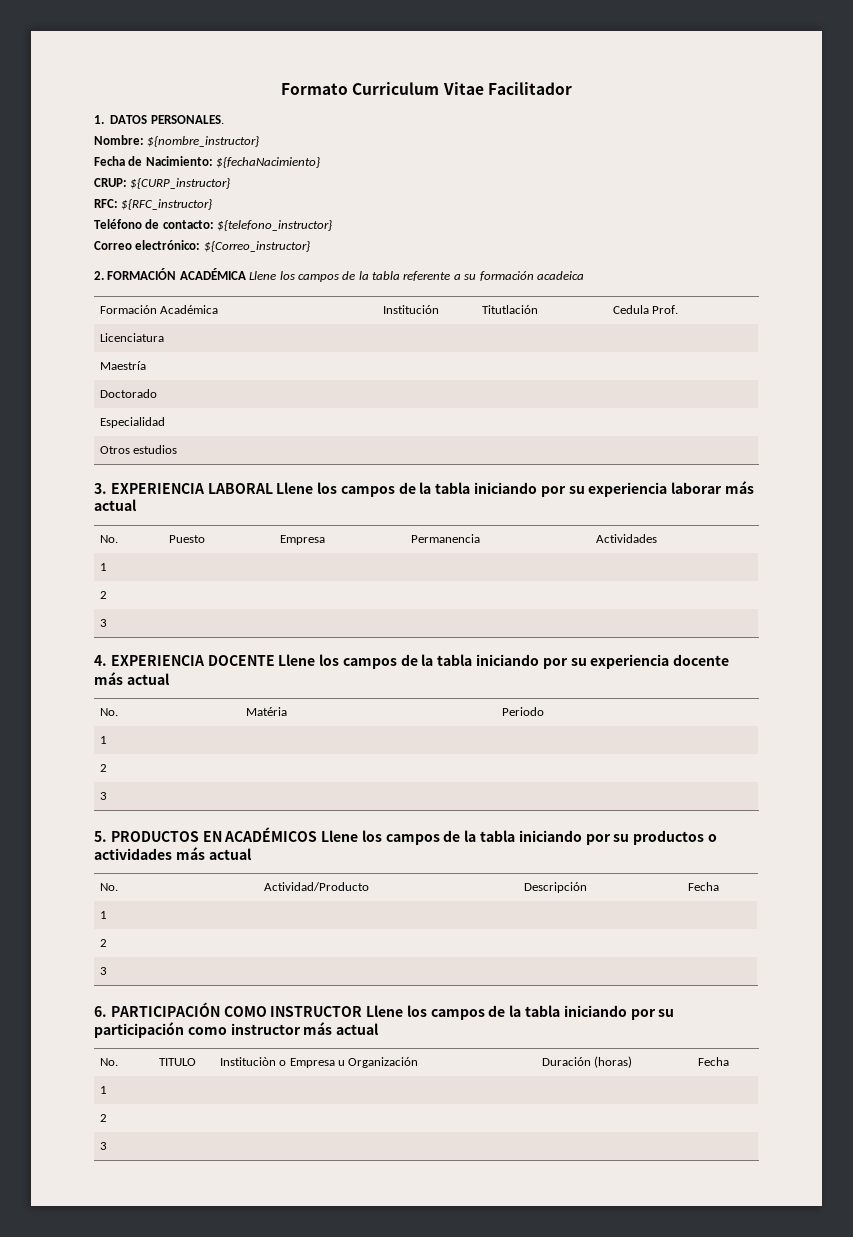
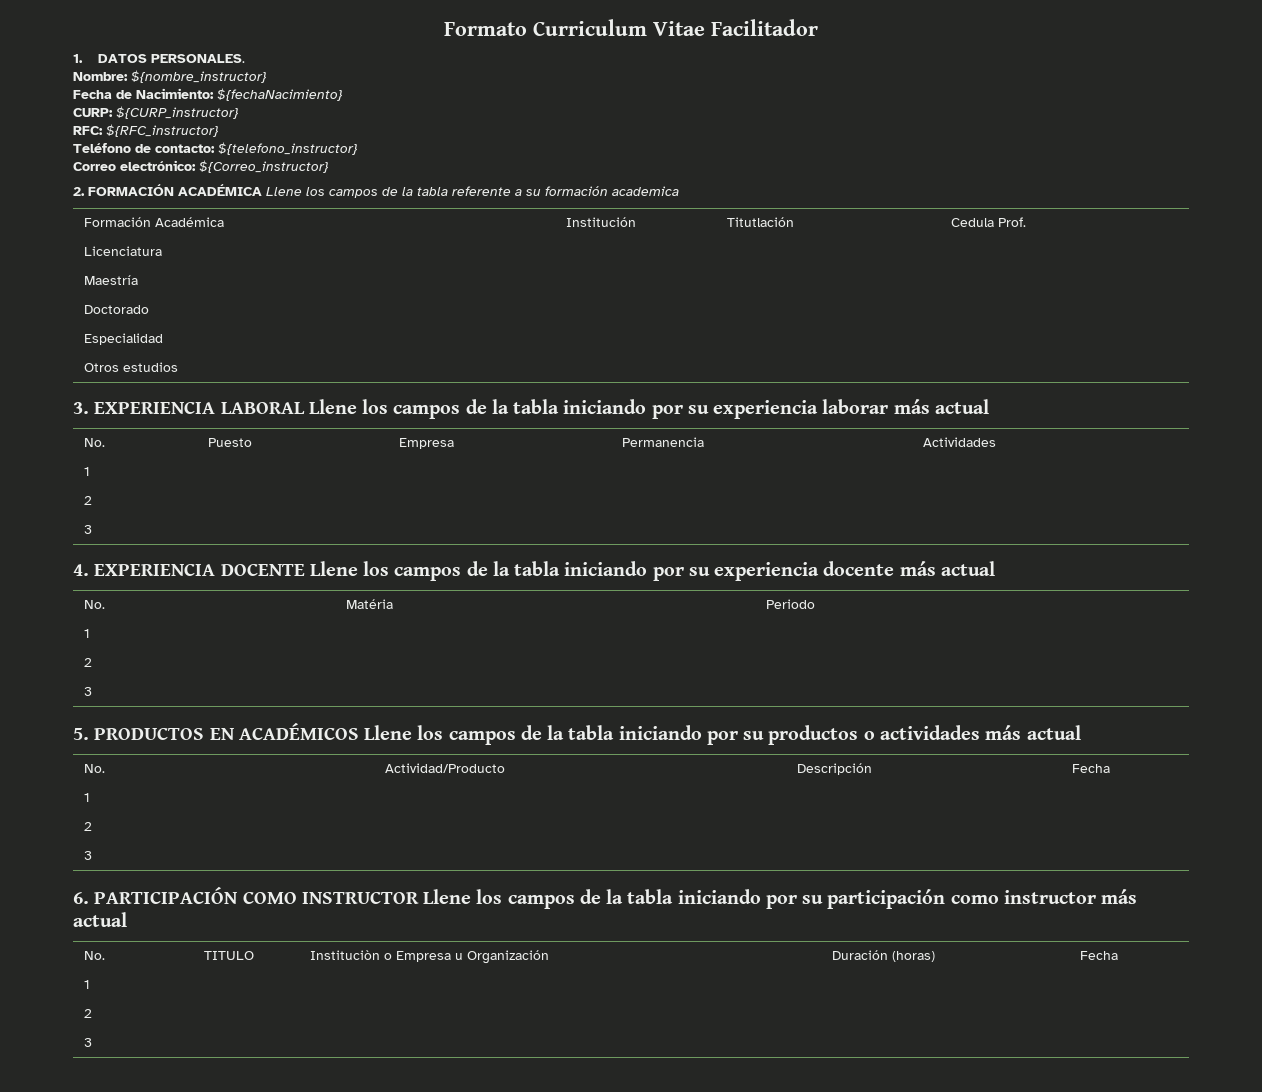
- CRUP: ${CURP_instructor}
+ CURP: ${CURP_instructor}
- 2. FORMACIÓN ACADÉMICA Llene los campos de la tabla referente a su formación acadeica
+ 2. FORMACIÓN ACADÉMICA Llene los campos de la tabla referente a su formación academica

